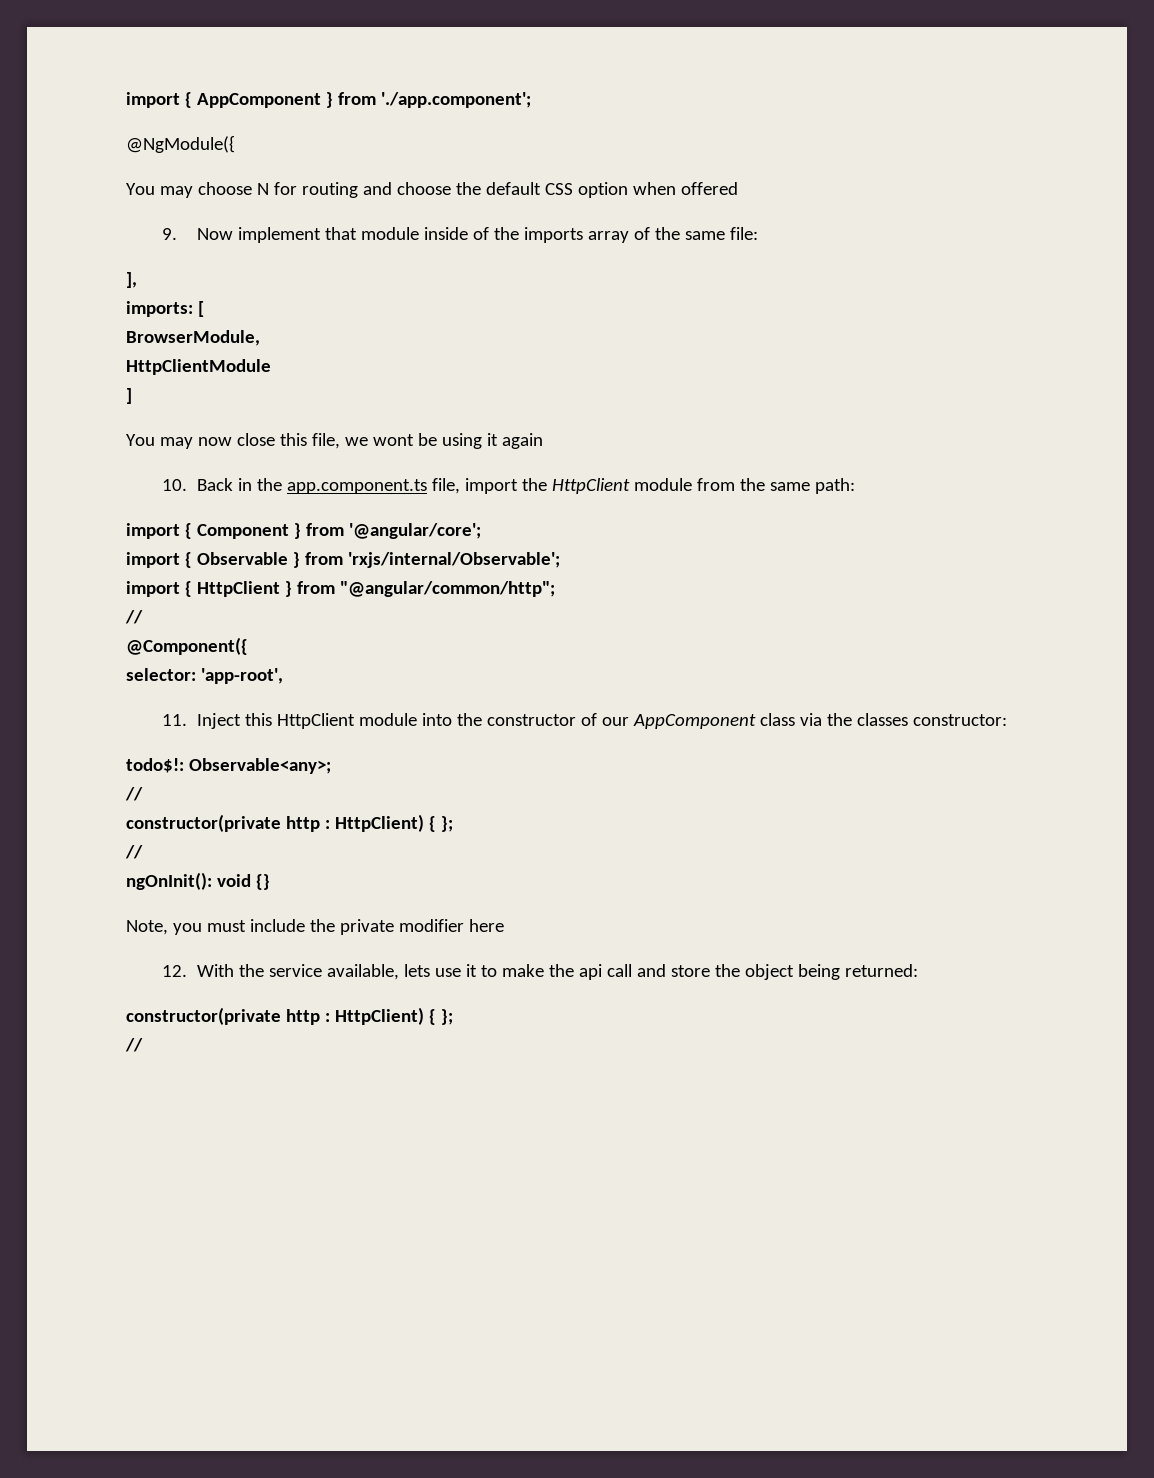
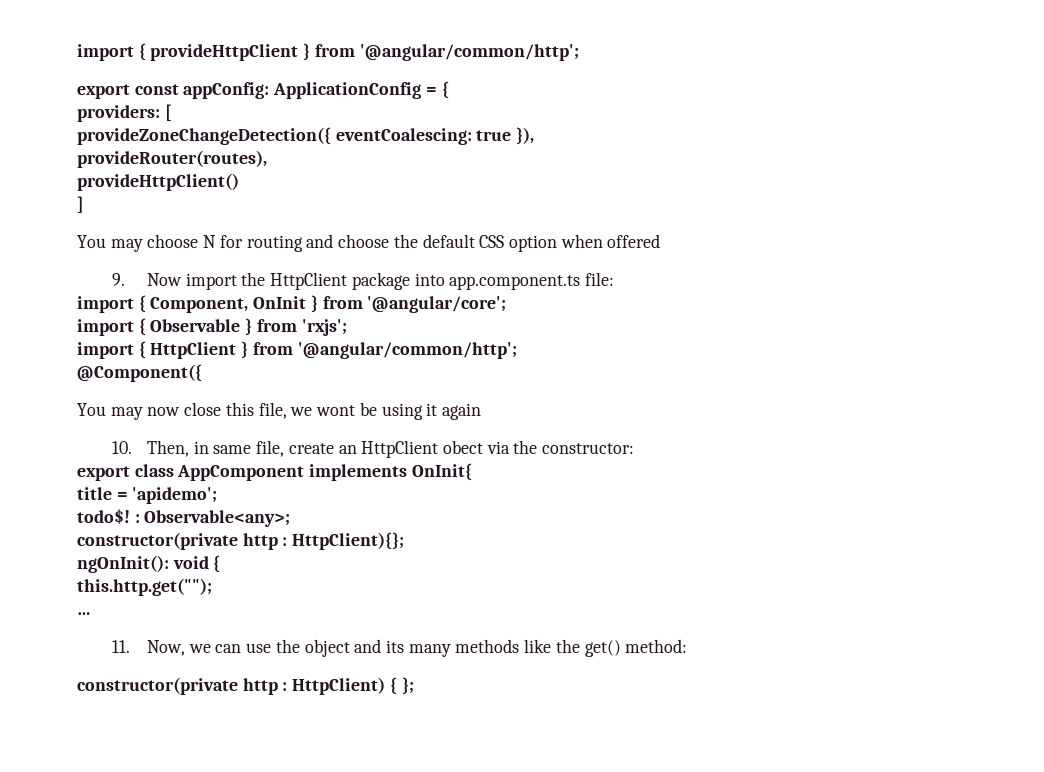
- import { AppComponent } from './app.component';
- @NgModule({
+ import { provideHttpClient } from '@angular/common/http';
+ export const appConfig: ApplicationConfig = {
+ providers: [
+ provideZoneChangeDetection({ eventCoalescing: true }),
+ provideRouter(routes),
+ provideHttpClient()
+ ]
- 9. Now implement that module inside of the imports array of the same file:
- ],
- imports: [
- BrowserModule,
- HttpClientModule
- ]
+ 9. Now import the HttpClient package into app.component.ts file:
+ import { Component, OnInit } from '@angular/core';
+ import { Observable } from 'rxjs';
+ import { HttpClient } from '@angular/common/http';
+ @Component({
- 10. Back in the app.component.ts file, import the HttpClient module from the same path:
- import { Component } from '@angular/core';
- import { Observable } from 'rxjs/internal/Observable';
- import { HttpClient } from "@angular/common/http";
- //
- @Component({
- selector: 'app-root',
- 11. Inject this HttpClient module into the constructor of our AppComponent class via the classes constructor:
- todo$!: Observable<any>;
- //
+ 10. Then, in same file, create an HttpClient obect via the constructor:
+ export class AppComponent implements OnInit{
+ title = 'apidemo';
+ todo$! : Observable<any>;
+ constructor(private http : HttpClient){};
+ ngOnInit(): void {
+ this.http.get("");
+ …
+ 11. Now, we can use the object and its many methods like the get() method:
  constructor(private http : HttpClient) { };
- //
- ngOnInit(): void {}
- Note, you must include the private modifier here
- 12. With the service available, lets use it to make the api call and store the object being returned:
- constructor(private http : HttpClient) { };
- //

